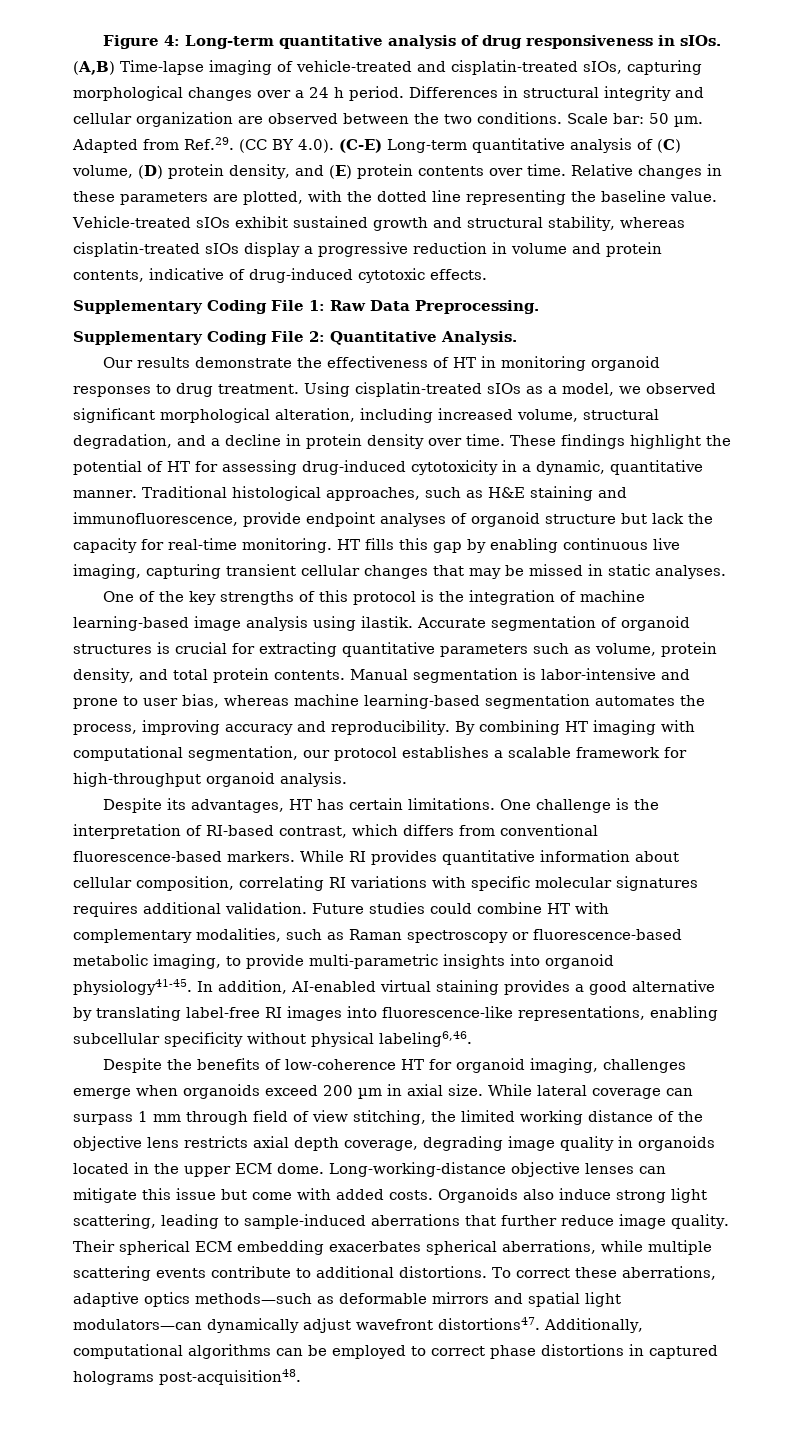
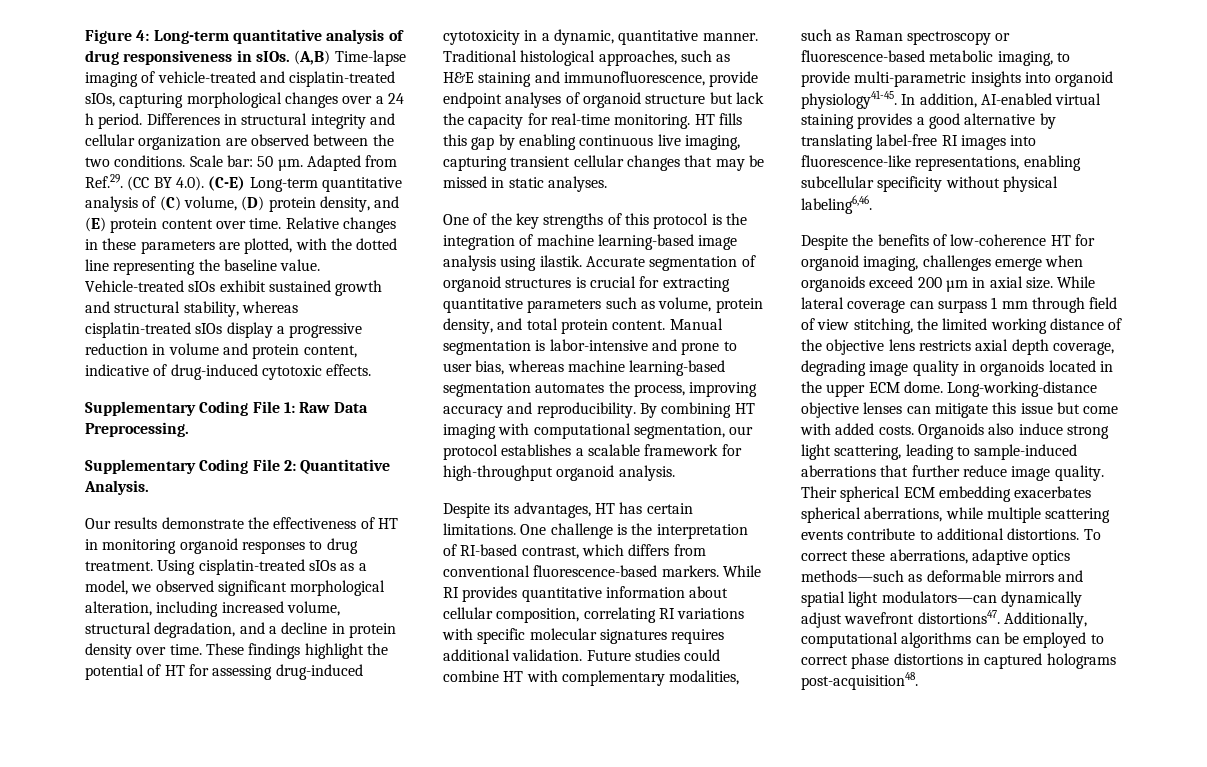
- Adapted from Ref.29. (CC BY 4.0). (C-E) Long-term quantitative analysis of (C) volume, (D) protein density, and (E) protein contents over time.
+ Adapted from Ref.29. (CC BY 4.0). (C-E) Long-term quantitative analysis of (C) volume, (D) protein density, and (E) protein content over time.
- Vehicle-treated sIOs exhibit sustained growth and structural stability, whereas cisplatin-treated sIOs display a progressive reduction in volume and protein contents, indicative of drug-induced cytotoxic effects.
+ Vehicle-treated sIOs exhibit sustained growth and structural stability, whereas cisplatin-treated sIOs display a progressive reduction in volume and protein content, indicative of drug-induced cytotoxic effects.
- Accurate segmentation of organoid structures is crucial for extracting quantitative parameters such as volume, protein density, and total protein contents.
+ Accurate segmentation of organoid structures is crucial for extracting quantitative parameters such as volume, protein density, and total protein content.

